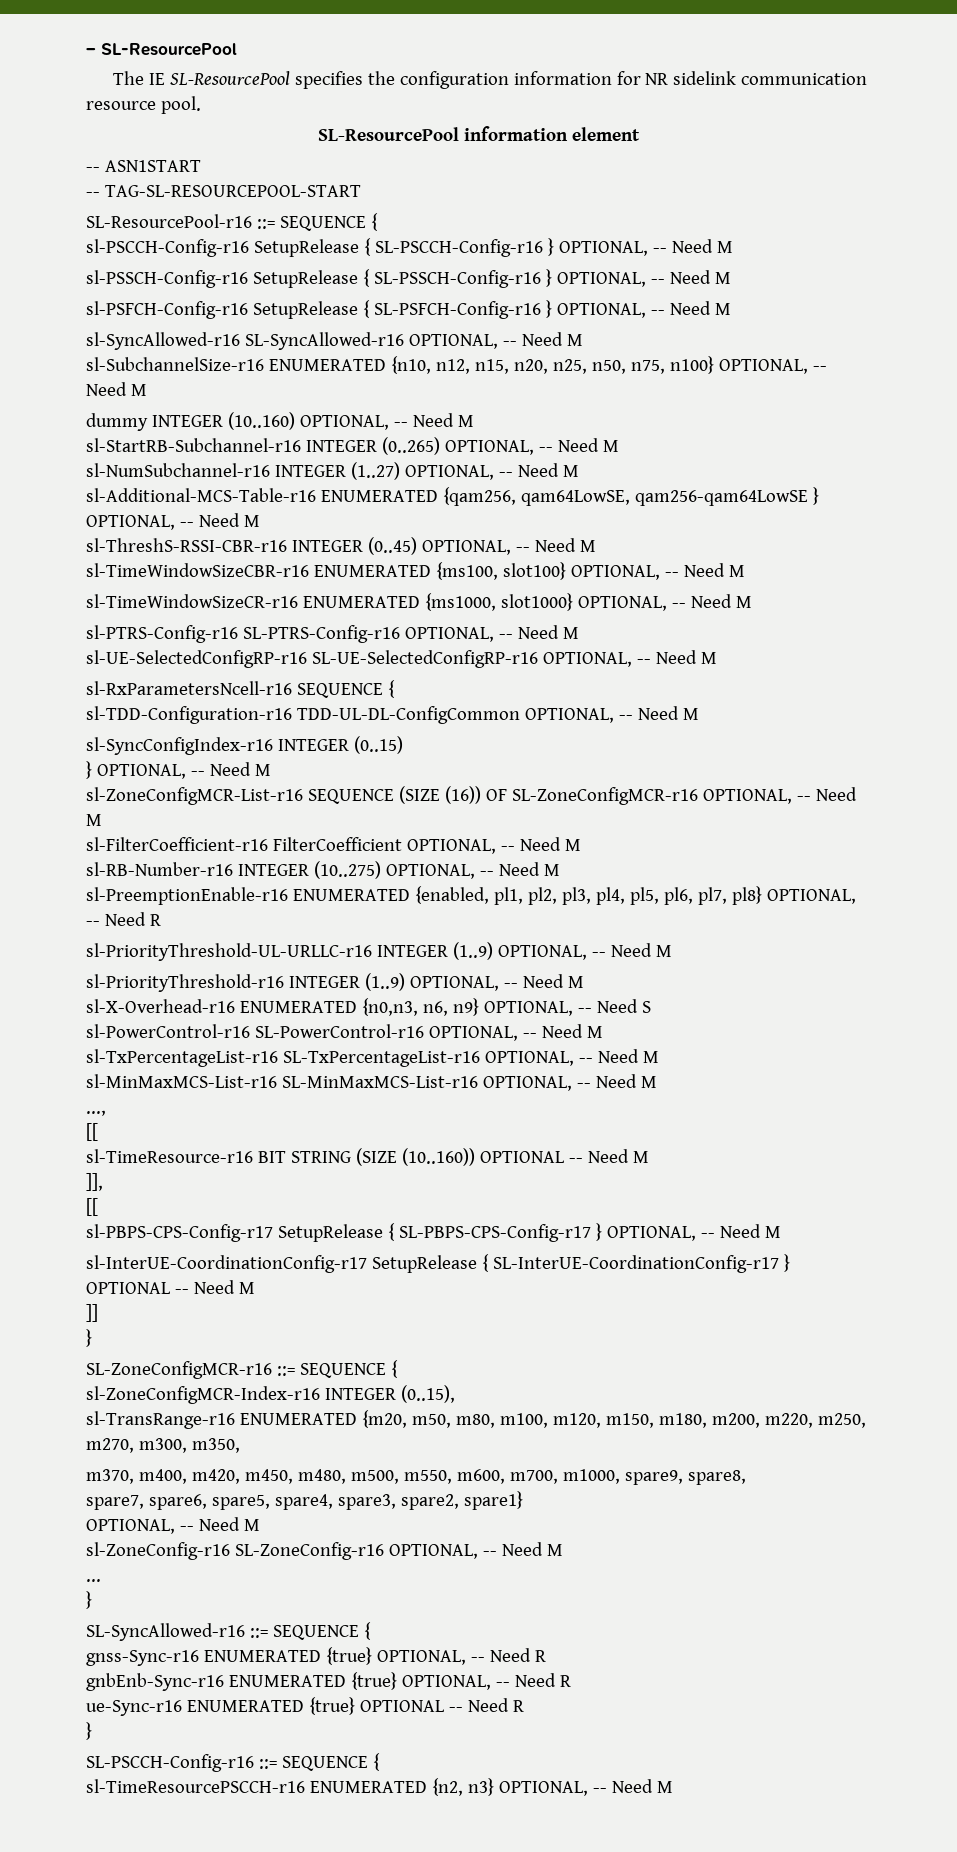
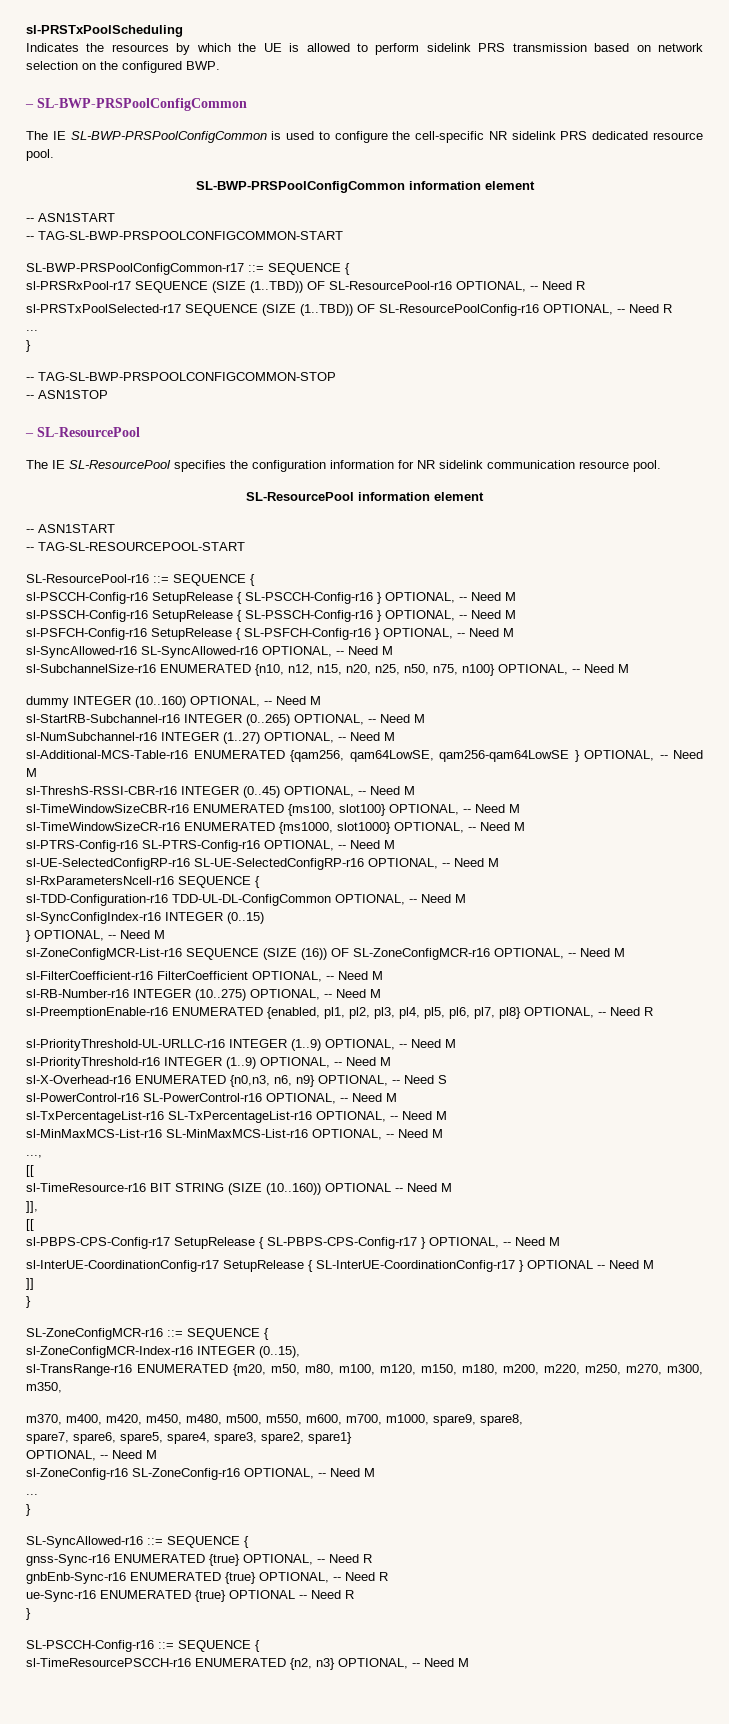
+ sl-PRSTxPoolScheduling
+ Indicates the resources by which the UE is allowed to perform sidelink PRS transmission based on network selection on the configured BWP.
+ – SL-BWP-PRSPoolConfigCommon
+ The IE SL-BWP-PRSPoolConfigCommon is used to configure the cell-specific NR sidelink PRS dedicated resource pool.
+ SL-BWP-PRSPoolConfigCommon information element
+ -- ASN1START
+ -- TAG-SL-BWP-PRSPOOLCONFIGCOMMON-START
+ SL-BWP-PRSPoolConfigCommon-r17 ::= SEQUENCE {
+ sl-PRSRxPool-r17 SEQUENCE (SIZE (1..TBD)) OF SL-ResourcePool-r16 OPTIONAL, -- Need R
+ sl-PRSTxPoolSelected-r17 SEQUENCE (SIZE (1..TBD)) OF SL-ResourcePoolConfig-r16 OPTIONAL, -- Need R
+ ...
+ }
+ -- TAG-SL-BWP-PRSPOOLCONFIGCOMMON-STOP
+ -- ASN1STOP

